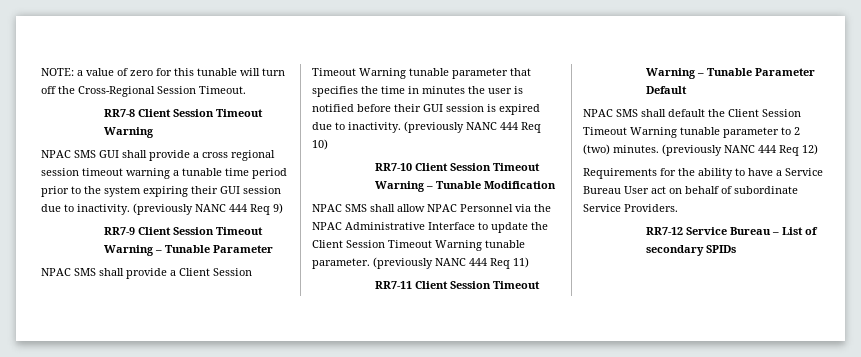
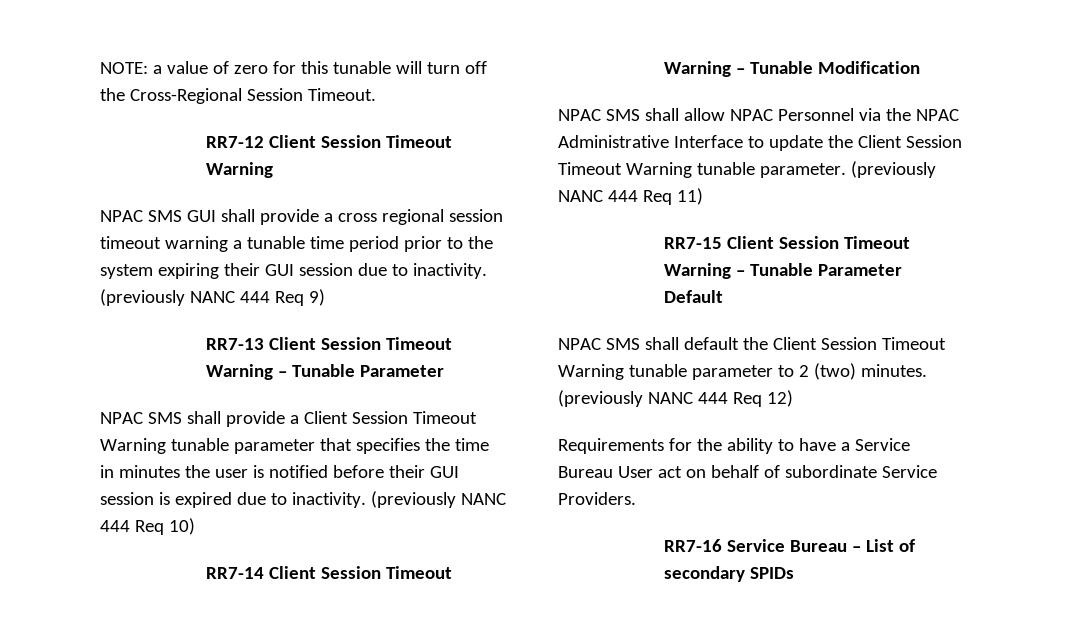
- RR7-8 Client Session Timeout Warning
+ RR7-12 Client Session Timeout Warning
- RR7-9 Client Session Timeout Warning – Tunable Parameter
+ RR7-13 Client Session Timeout Warning – Tunable Parameter
- RR7-10 Client Session Timeout Warning – Tunable Modification
+ RR7-14 Client Session Timeout Warning – Tunable Modification
- RR7-11 Client Session Timeout Warning – Tunable Parameter Default
+ RR7-15 Client Session Timeout Warning – Tunable Parameter Default
- RR7-12 Service Bureau – List of secondary SPIDs
+ RR7-16 Service Bureau – List of secondary SPIDs

